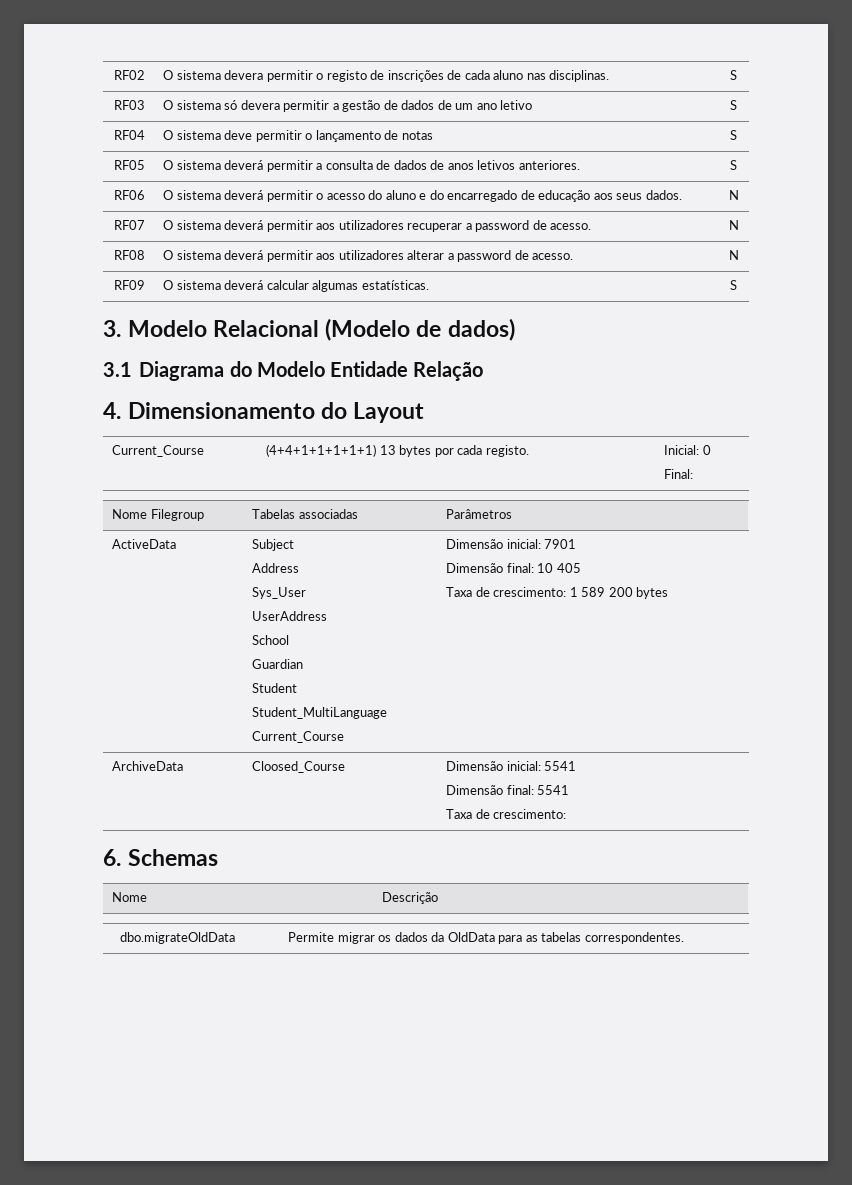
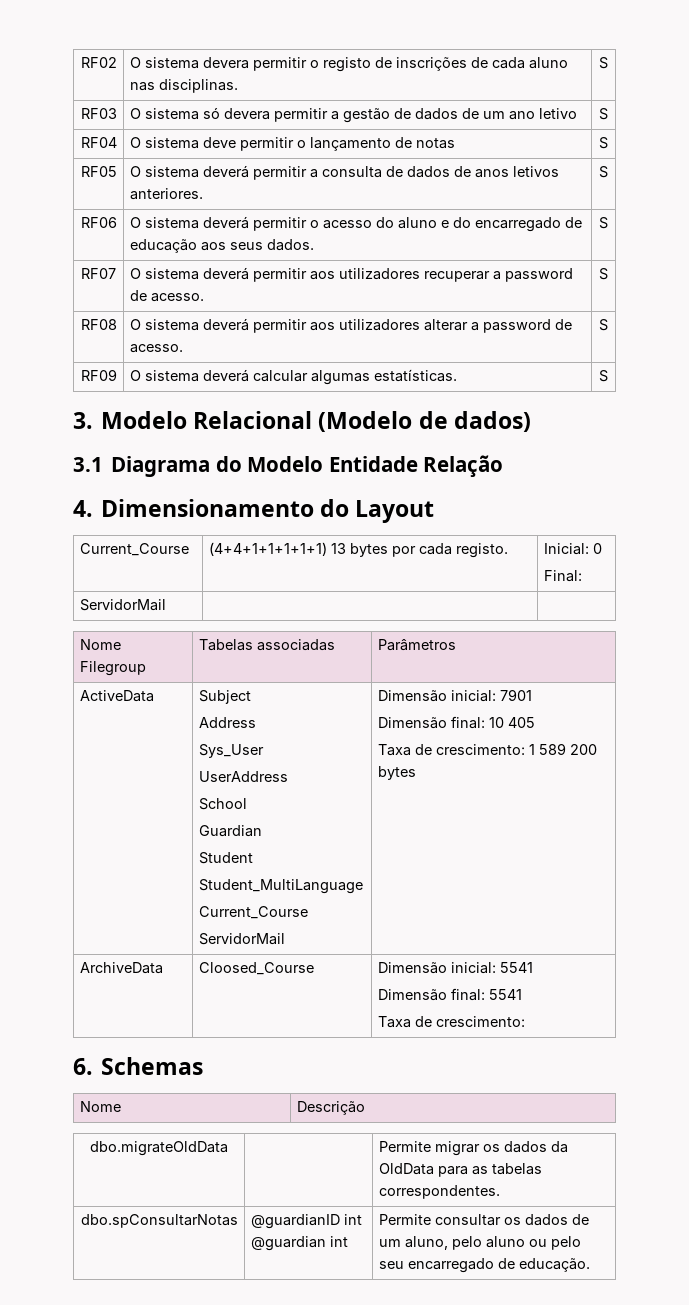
- RF06 | O sistema deverá permitir o acesso do aluno e do encarregado de educação aos seus dados. | N
+ RF06 | O sistema deverá permitir o acesso do aluno e do encarregado de educação aos seus dados. | S
- RF07 | O sistema deverá permitir aos utilizadores recuperar a password de acesso. | N
+ RF07 | O sistema deverá permitir aos utilizadores recuperar a password de acesso. | S
- RF08 | O sistema deverá permitir aos utilizadores alterar a password de acesso. | N
+ RF08 | O sistema deverá permitir aos utilizadores alterar a password de acesso. | S
+ ServidorMail | |
  ActiveData | Subject
  Address
  Sys_User
  UserAddress
  School
  Guardian
  Student
  Student_MultiLanguage
- Current_Course | Dimensão inicial: 7901
+ Current_Course
+ ServidorMail | Dimensão inicial: 7901
+ dbo.spConsultarNotas | @guardianID int @guardian int | Permite consultar os dados de um aluno, pelo aluno ou pelo seu encarregado de educação.

